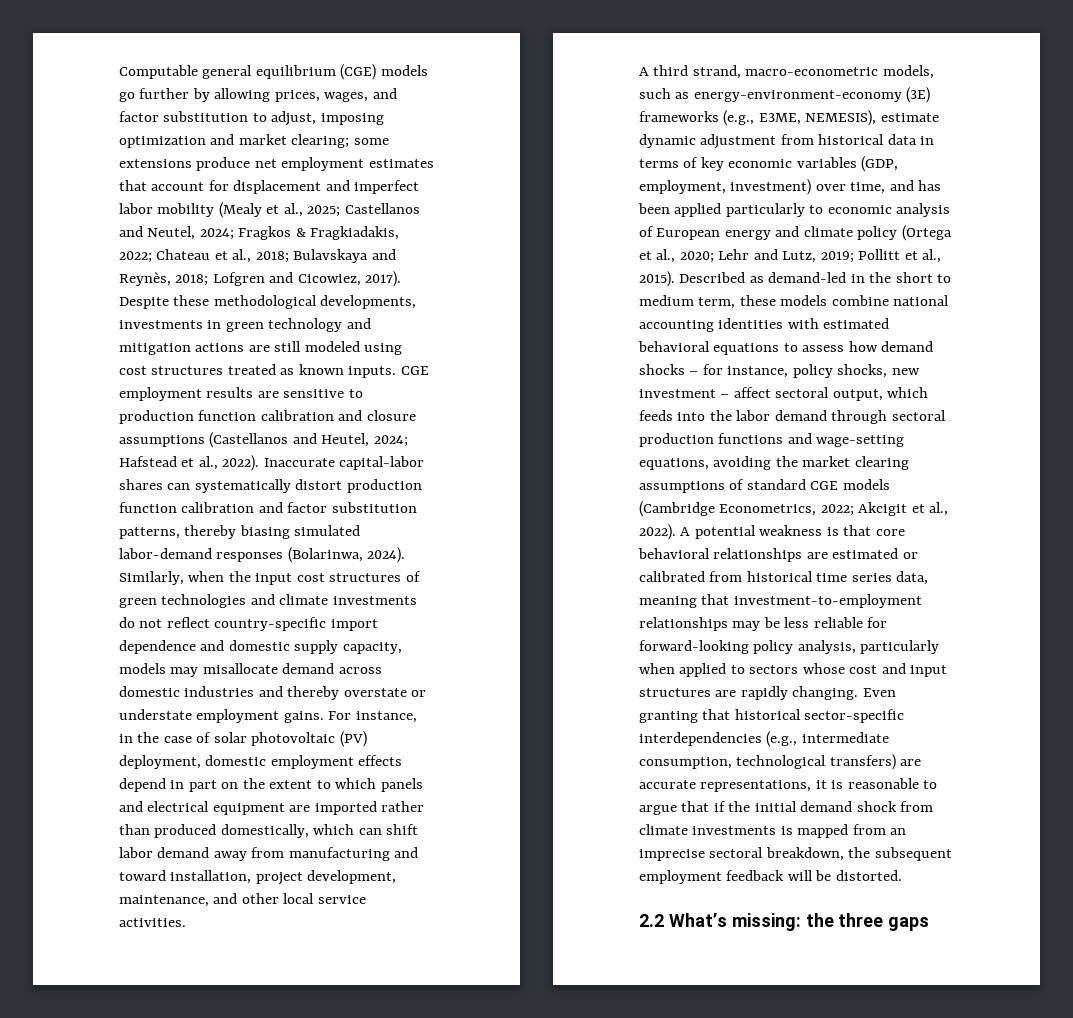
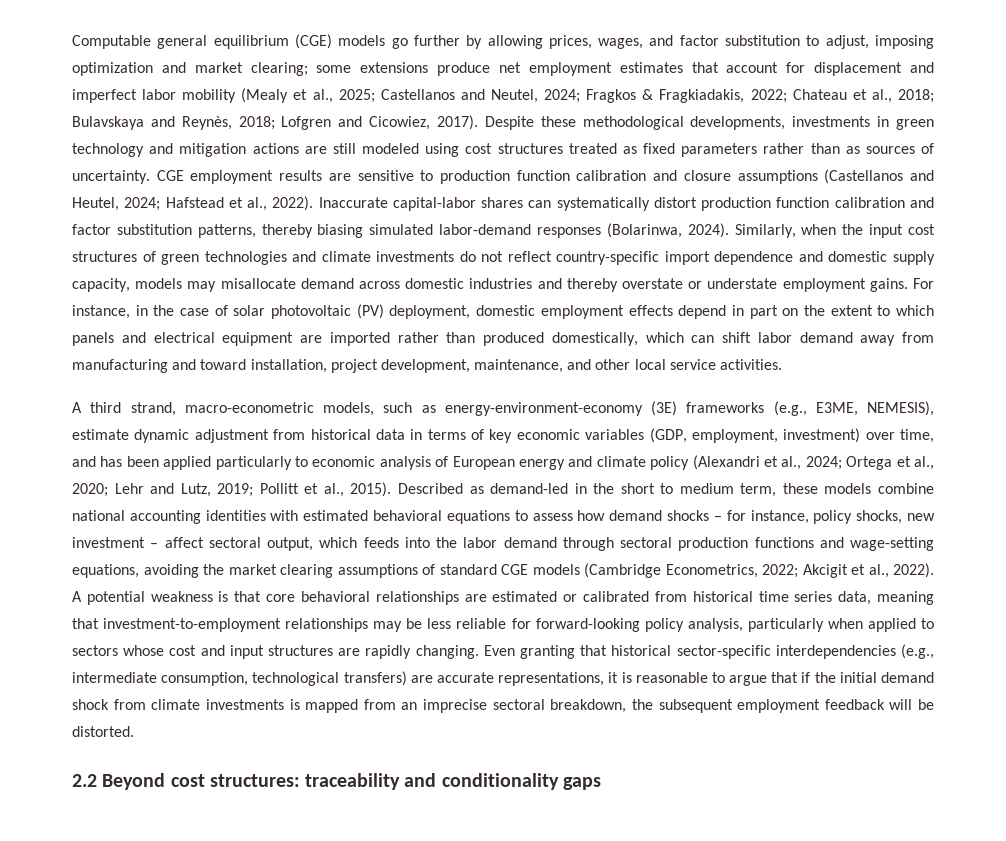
- Despite these methodological developments, investments in green technology and mitigation actions are still modeled using cost structures treated as known inputs.
+ Despite these methodological developments, investments in green technology and mitigation actions are still modeled using cost structures treated as fixed parameters rather than as sources of uncertainty.
- A third strand, macro-econometric models, such as energy-environment-economy (3E) frameworks (e.g., E3ME, NEMESIS), estimate dynamic adjustment from historical data in terms of key economic variables (GDP, employment, investment) over time, and has been applied particularly to economic analysis of European energy and climate policy (Ortega et al., 2020; Lehr and Lutz, 2019; Pollitt et al., 2015).
+ A third strand, macro-econometric models, such as energy-environment-economy (3E) frameworks (e.g., E3ME, NEMESIS), estimate dynamic adjustment from historical data in terms of key economic variables (GDP, employment, investment) over time, and has been applied particularly to economic analysis of European energy and climate policy (Alexandri et al., 2024; Ortega et al., 2020; Lehr and Lutz, 2019; Pollitt et al., 2015).
- 2.2 What’s missing: the three gaps
+ 2.2 Beyond cost structures: traceability and conditionality gaps

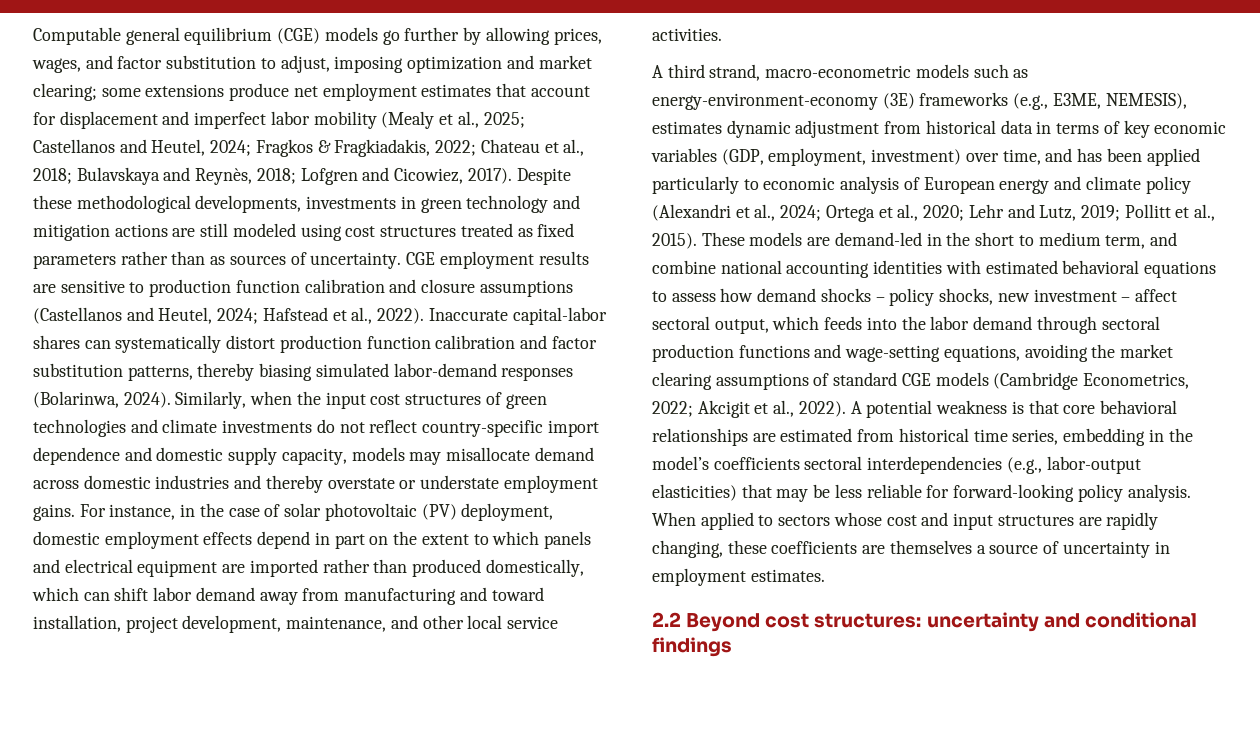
- Computable general equilibrium (CGE) models go further by allowing prices, wages, and factor substitution to adjust, imposing optimization and market clearing; some extensions produce net employment estimates that account for displacement and imperfect labor mobility (Mealy et al., 2025; Castellanos and Neutel, 2024; Fragkos & Fragkiadakis, 2022; Chateau et al., 2018; Bulavskaya and Reynès, 2018; Lofgren and Cicowiez, 2017).
+ Computable general equilibrium (CGE) models go further by allowing prices, wages, and factor substitution to adjust, imposing optimization and market clearing; some extensions produce net employment estimates that account for displacement and imperfect labor mobility (Mealy et al., 2025; Castellanos and Heutel, 2024; Fragkos & Fragkiadakis, 2022; Chateau et al., 2018; Bulavskaya and Reynès, 2018; Lofgren and Cicowiez, 2017).
- A third strand, macro-econometric models, such as energy-environment-economy (3E) frameworks (e.g., E3ME, NEMESIS), estimate dynamic adjustment from historical data in terms of key economic variables (GDP, employment, investment) over time, and has been applied particularly to economic analysis of European energy and climate policy (Alexandri et al., 2024; Ortega et al., 2020; Lehr and Lutz, 2019; Pollitt et al., 2015).
+ A third strand, macro-econometric models such as energy-environment-economy (3E) frameworks (e.g., E3ME, NEMESIS), estimates dynamic adjustment from historical data in terms of key economic variables (GDP, employment, investment) over time, and has been applied particularly to economic analysis of European energy and climate policy (Alexandri et al., 2024; Ortega et al., 2020; Lehr and Lutz, 2019; Pollitt et al., 2015).
- Described as demand-led in the short to medium term, these models combine national accounting identities with estimated behavioral equations to assess how demand shocks – for instance, policy shocks, new investment – affect sectoral output, which feeds into the labor demand through sectoral production functions and wage-setting equations, avoiding the market clearing assumptions of standard CGE models (Cambridge Econometrics, 2022; Akcigit et al., 2022).
+ These models are demand-led in the short to medium term, and combine national accounting identities with estimated behavioral equations to assess how demand shocks – policy shocks, new investment – affect sectoral output, which feeds into the labor demand through sectoral production functions and wage-setting equations, avoiding the market clearing assumptions of standard CGE models (Cambridge Econometrics, 2022; Akcigit et al., 2022).
- A potential weakness is that core behavioral relationships are estimated or calibrated from historical time series data, meaning that investment-to-employment relationships may be less reliable for forward-looking policy analysis, particularly when applied to sectors whose cost and input structures are rapidly changing. Even granting that historical sector-specific interdependencies (e.g., intermediate consumption, technological transfers) are accurate representations, it is reasonable to argue that if the initial demand shock from climate investments is mapped from an imprecise sectoral breakdown, the subsequent employment feedback will be distorted.
+ A potential weakness is that core behavioral relationships are estimated from historical time series, embedding in the model’s coefficients sectoral interdependencies (e.g., labor-output elasticities) that may be less reliable for forward-looking policy analysis. When applied to sectors whose cost and input structures are rapidly changing, these coefficients are themselves a source of uncertainty in employment estimates.
- 2.2 Beyond cost structures: traceability and conditionality gaps
+ 2.2 Beyond cost structures: uncertainty and conditional findings

